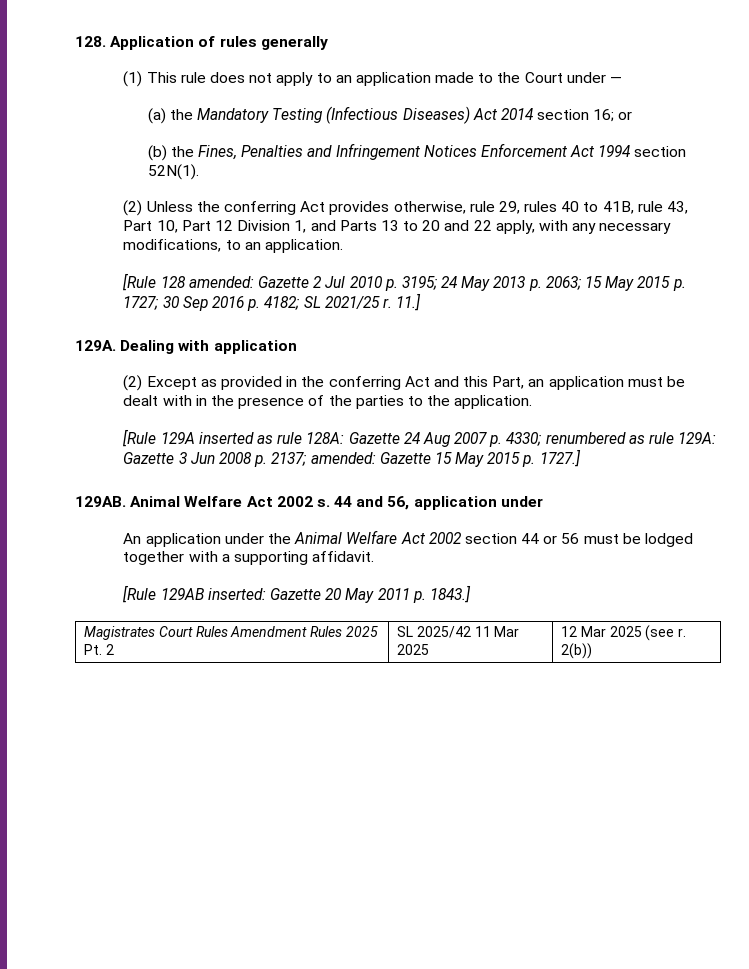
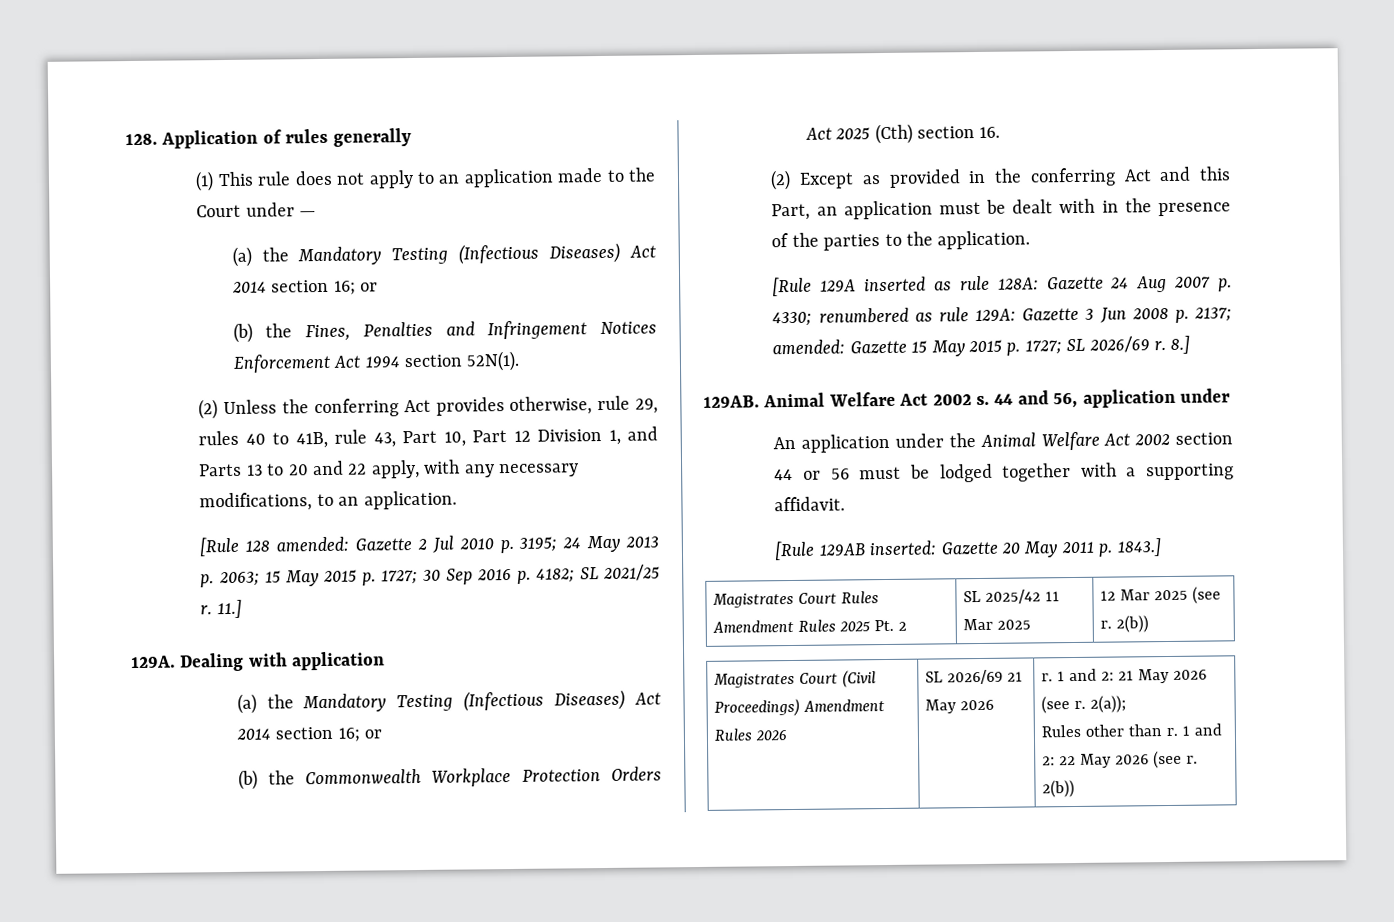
  Dealing with application
+ (a) the Mandatory Testing (Infectious Diseases) Act 2014 section 16; or
+ (b) the Commonwealth Workplace Protection Orders Act 2025 (Cth) section 16.
- [Rule 129A inserted as rule 128A: Gazette 24 Aug 2007 p. 4330; renumbered as rule 129A: Gazette 3 Jun 2008 p. 2137; amended: Gazette 15 May 2015 p. 1727.]
+ [Rule 129A inserted as rule 128A: Gazette 24 Aug 2007 p. 4330; renumbered as rule 129A: Gazette 3 Jun 2008 p. 2137; amended: Gazette 15 May 2015 p. 1727; SL 2026/69 r. 8.]
+ Magistrates Court (Civil Proceedings) Amendment Rules 2026 | SL 2026/69 21 May 2026 | r. 1 and 2: 21 May 2026 (see r. 2(a));
+ Rules other than r. 1 and 2: 22 May 2026 (see r. 2(b))

